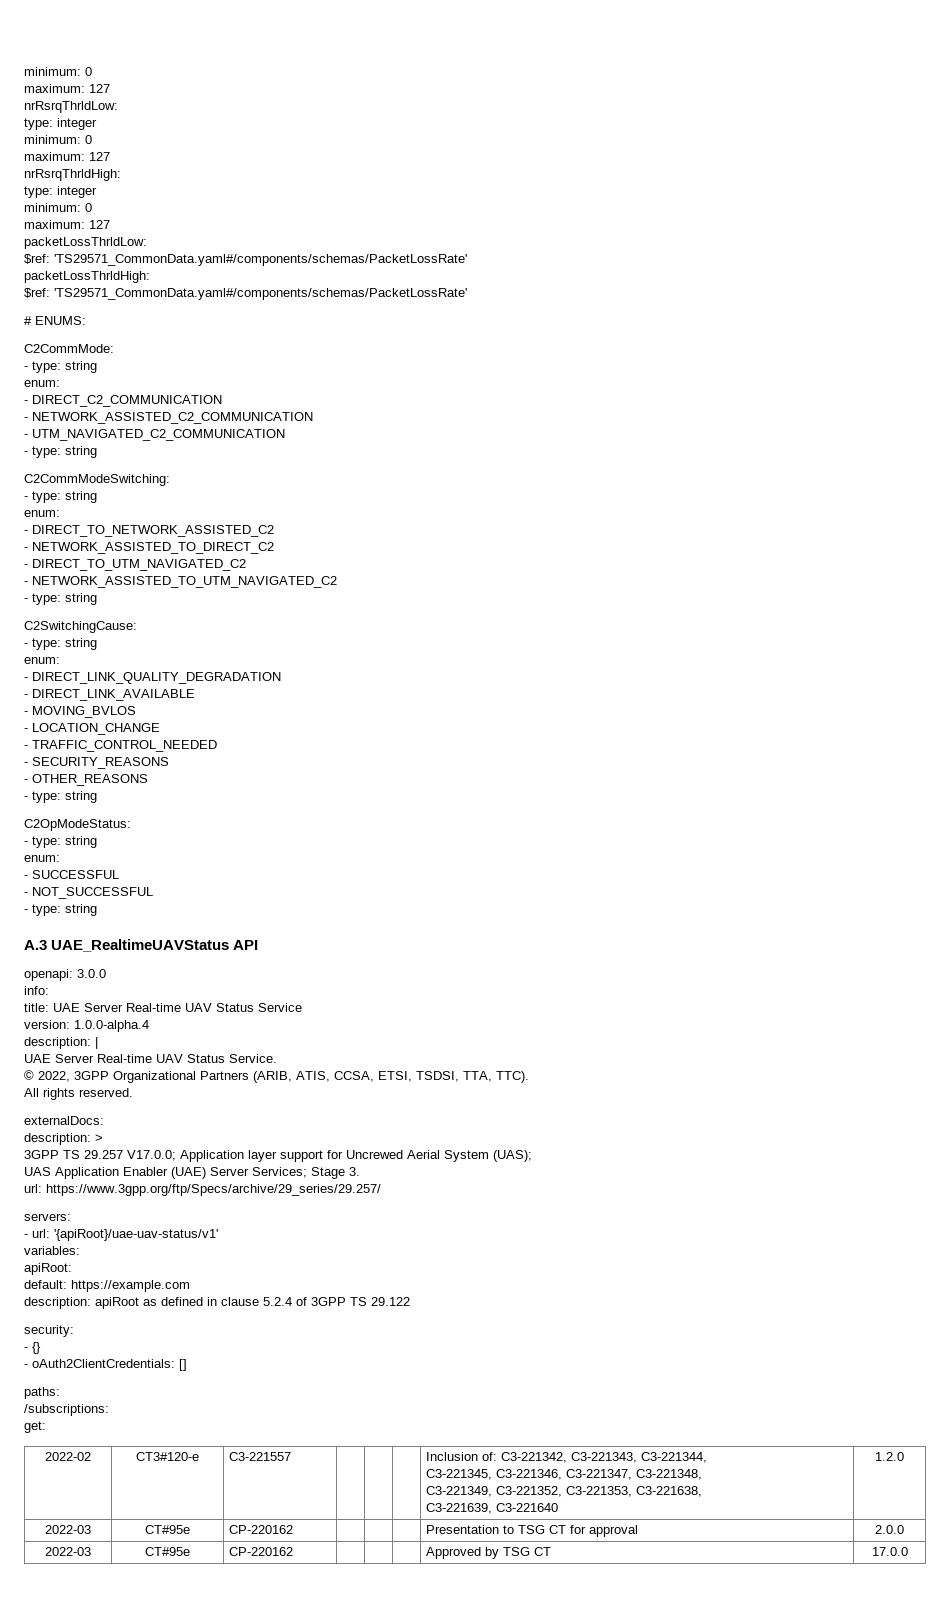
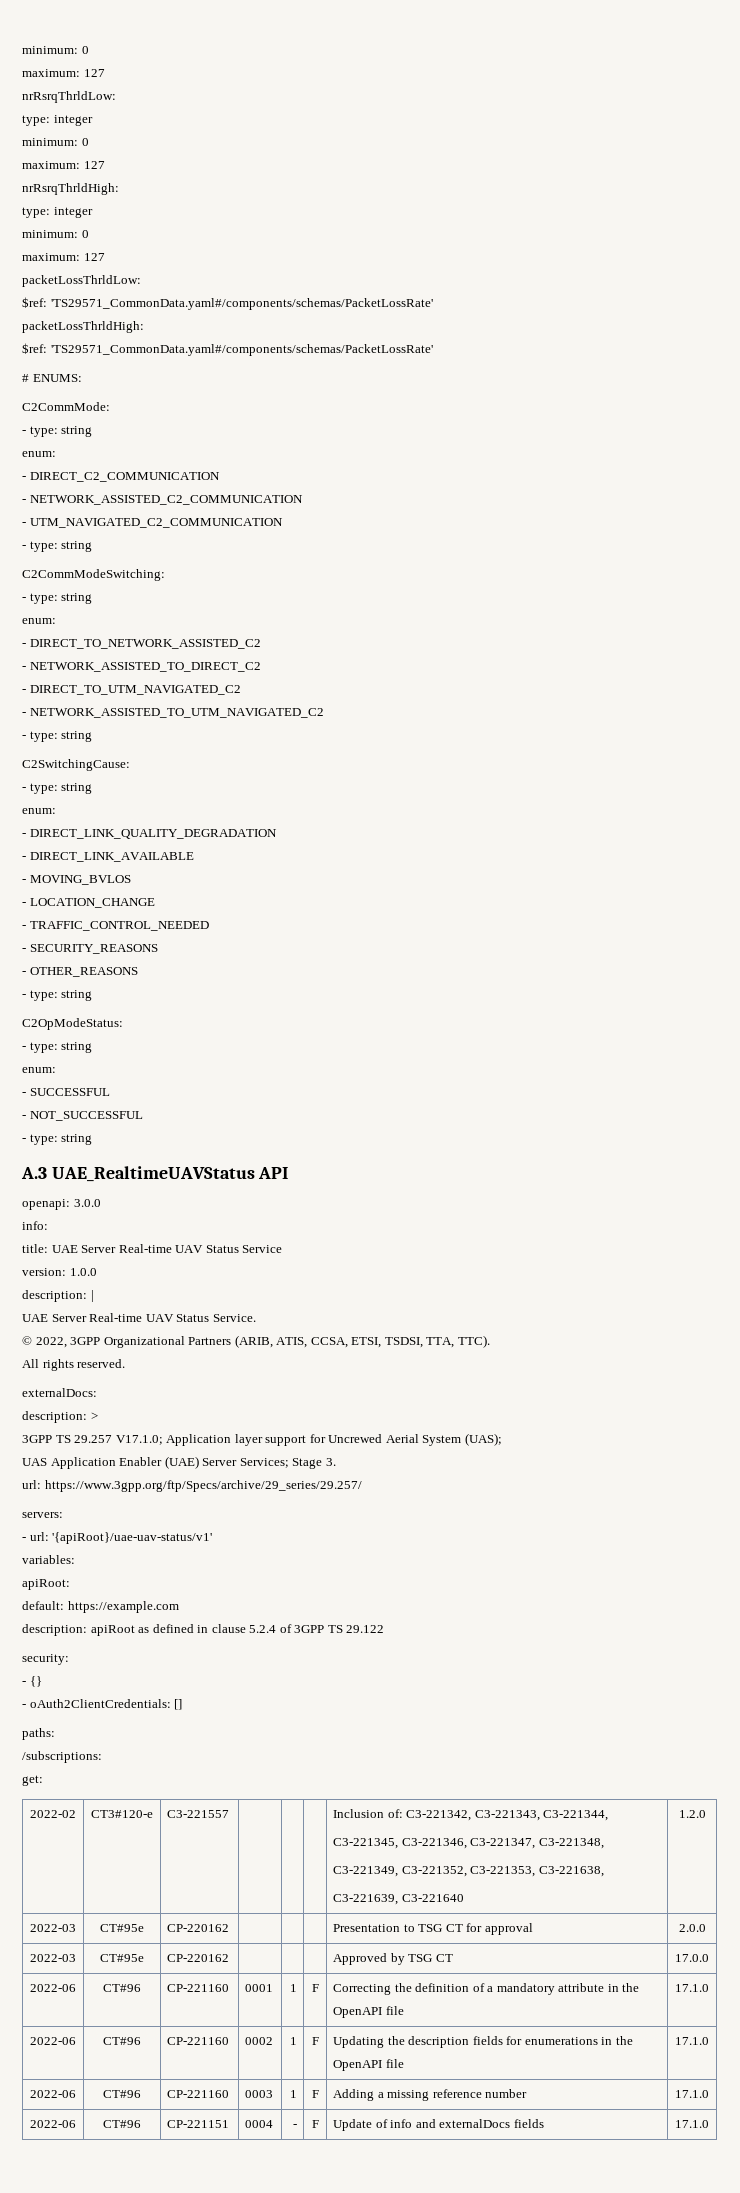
- version: 1.0.0-alpha.4
+ version: 1.0.0
- 3GPP TS 29.257 V17.0.0; Application layer support for Uncrewed Aerial System (UAS);
+ 3GPP TS 29.257 V17.1.0; Application layer support for Uncrewed Aerial System (UAS);
+ 2022-06 | CT#96 | CP-221160 | 0001 | 1 | F | Correcting the definition of a mandatory attribute in the OpenAPI file | 17.1.0
+ 2022-06 | CT#96 | CP-221160 | 0002 | 1 | F | Updating the description fields for enumerations in the OpenAPI file | 17.1.0
+ 2022-06 | CT#96 | CP-221160 | 0003 | 1 | F | Adding a missing reference number | 17.1.0
+ 2022-06 | CT#96 | CP-221151 | 0004 | - | F | Update of info and externalDocs fields | 17.1.0

